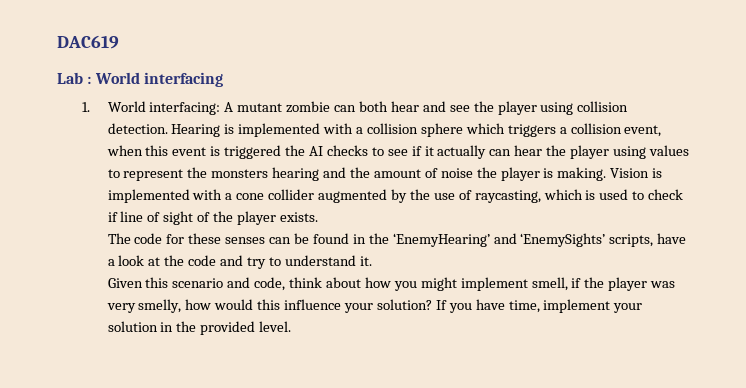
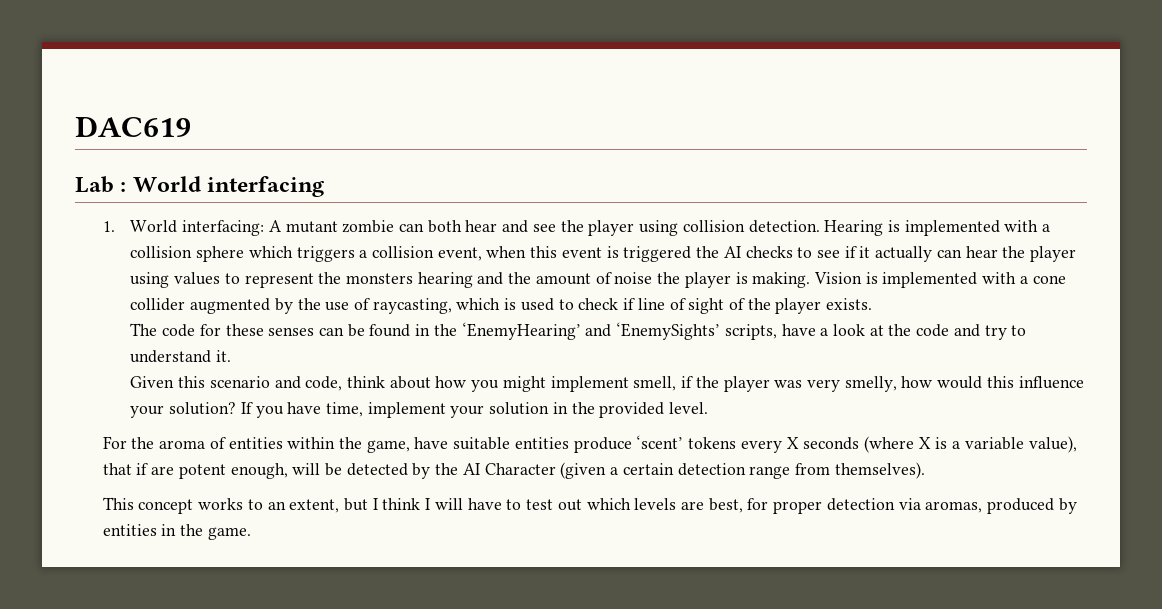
+ For the aroma of entities within the game, have suitable entities produce ‘scent’ tokens every X seconds (where X is a variable value), that if are potent enough, will be detected by the AI Character (given a certain detection range from themselves).
+ This concept works to an extent, but I think I will have to test out which levels are best, for proper detection via aromas, produced by entities in the game.

